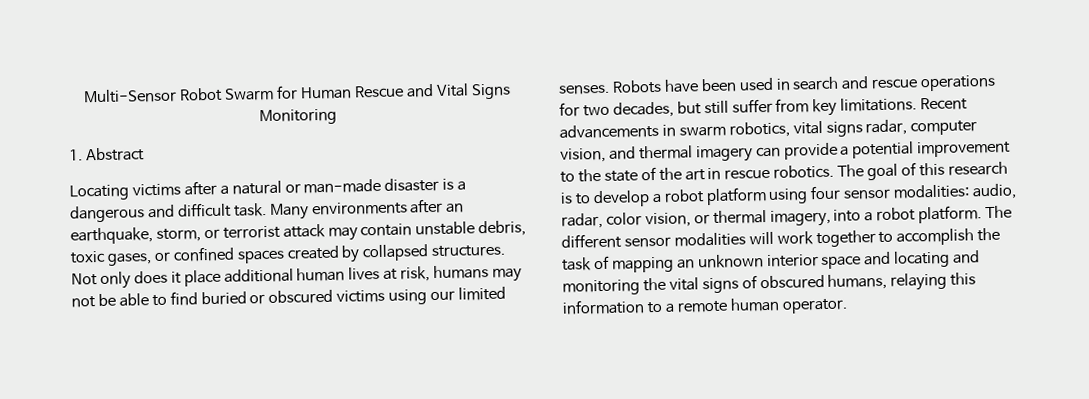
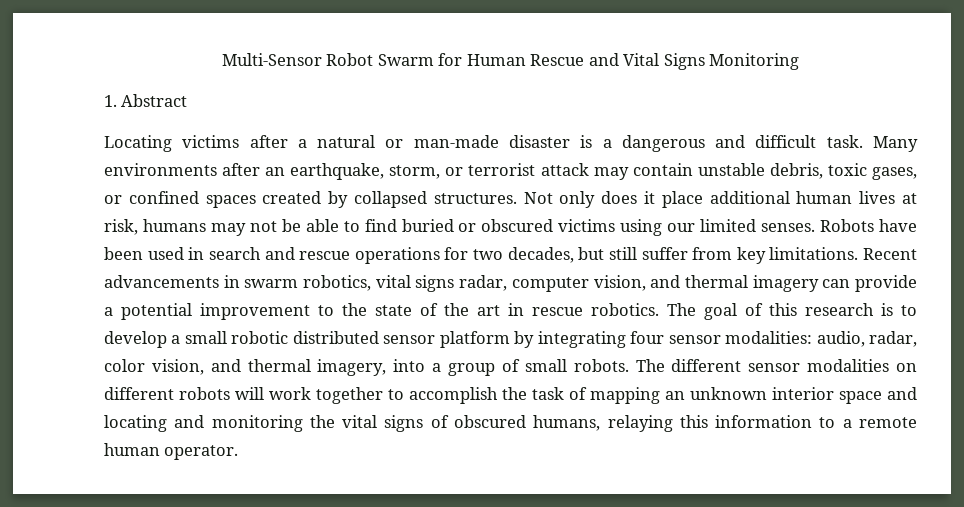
- The goal of this research is to develop a robot platform using four sensor modalities: audio, radar, color vision, or thermal imagery, into a robot platform.
+ The goal of this research is to develop a small robotic distributed sensor platform by integrating four sensor modalities: audio, radar, color vision, and thermal imagery, into a group of small robots.
- The different sensor modalities will work together to accomplish the task of mapping an unknown interior space and locating and monitoring the vital signs of obscured humans, relaying this information to a remote human operator.
+ The different sensor modalities on different robots will work together to accomplish the task of mapping an unknown interior space and locating and monitoring the vital signs of obscured humans, relaying this information to a remote human operator.

